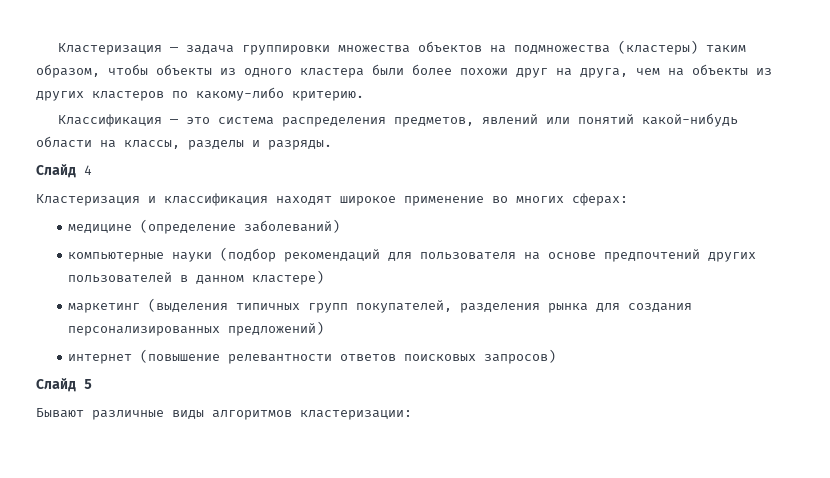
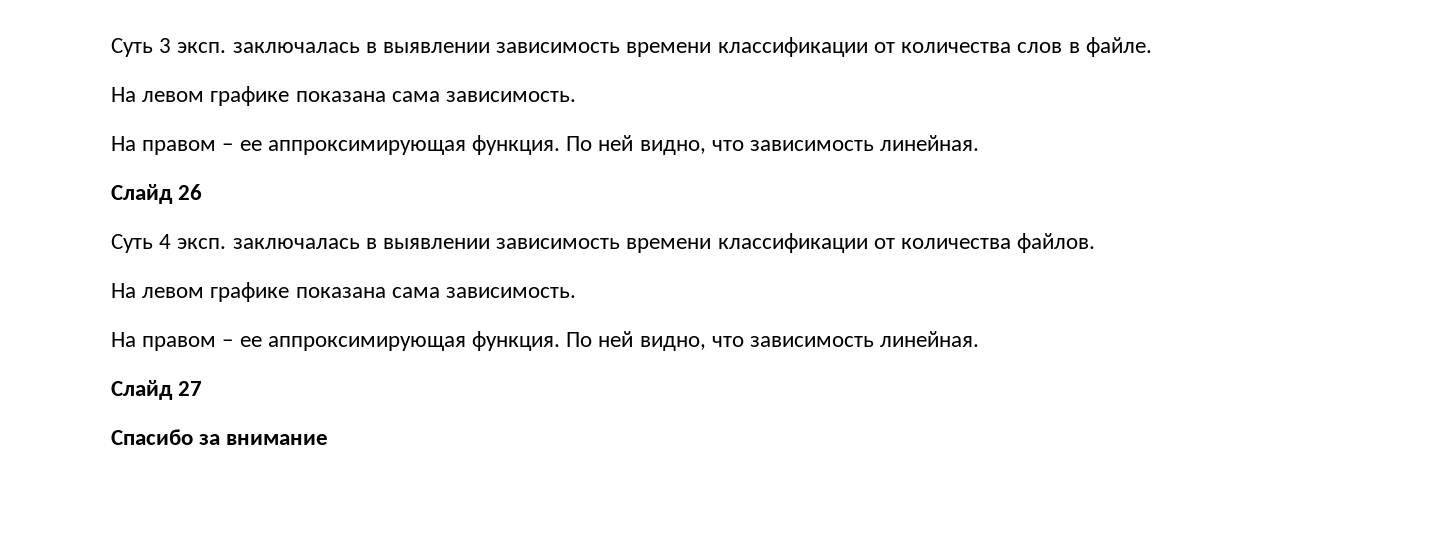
- Кластеризация — задача группировки множества объектов на подмножества (кластеры) таким образом, чтобы объекты из одного кластера были более похожи друг на друга, чем на объекты из других кластеров по какому-либо критерию.
- Классификация — это система распределения предметов, явлений или понятий какой-нибудь области на классы, разделы и разряды.
- Слайд 4
- Кластеризация и классификация находят широкое применение во многих сферах:
- медицине (определение заболеваний)
- компьютерные науки (подбор рекомендаций для пользователя на основе предпочтений других пользователей в данном кластере)
- маркетинг (выделения типичных групп покупателей, разделения рынка для создания персонализированных предложений)
- интернет (повышение релевантности ответов поисковых запросов)
- Слайд 5
- Бывают различные виды алгоритмов кластеризации:
+ Суть 3 эксп. заключалась в выявлении зависимость времени классификации от количества слов в файле.
+ На левом графике показана сама зависимость.
+ На правом – ее аппроксимирующая функция. По ней видно, что зависимость линейная.
+ Слайд 26
+ Суть 4 эксп. заключалась в выявлении зависимость времени классификации от количества файлов.
+ На левом графике показана сама зависимость.
+ На правом – ее аппроксимирующая функция. По ней видно, что зависимость линейная.
+ Слайд 27
+ Спасибо за внимание

